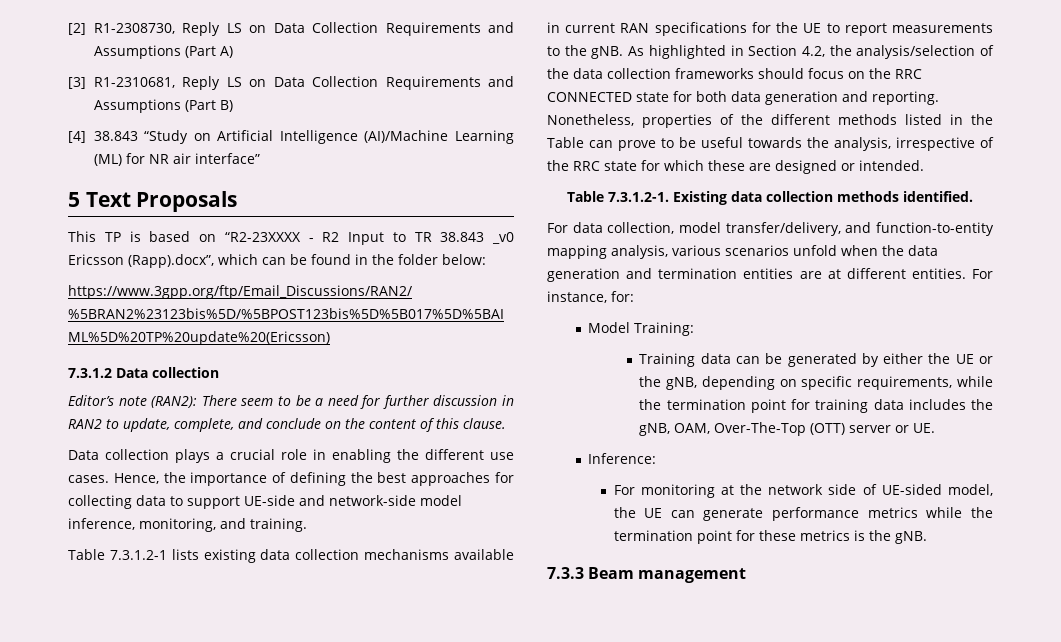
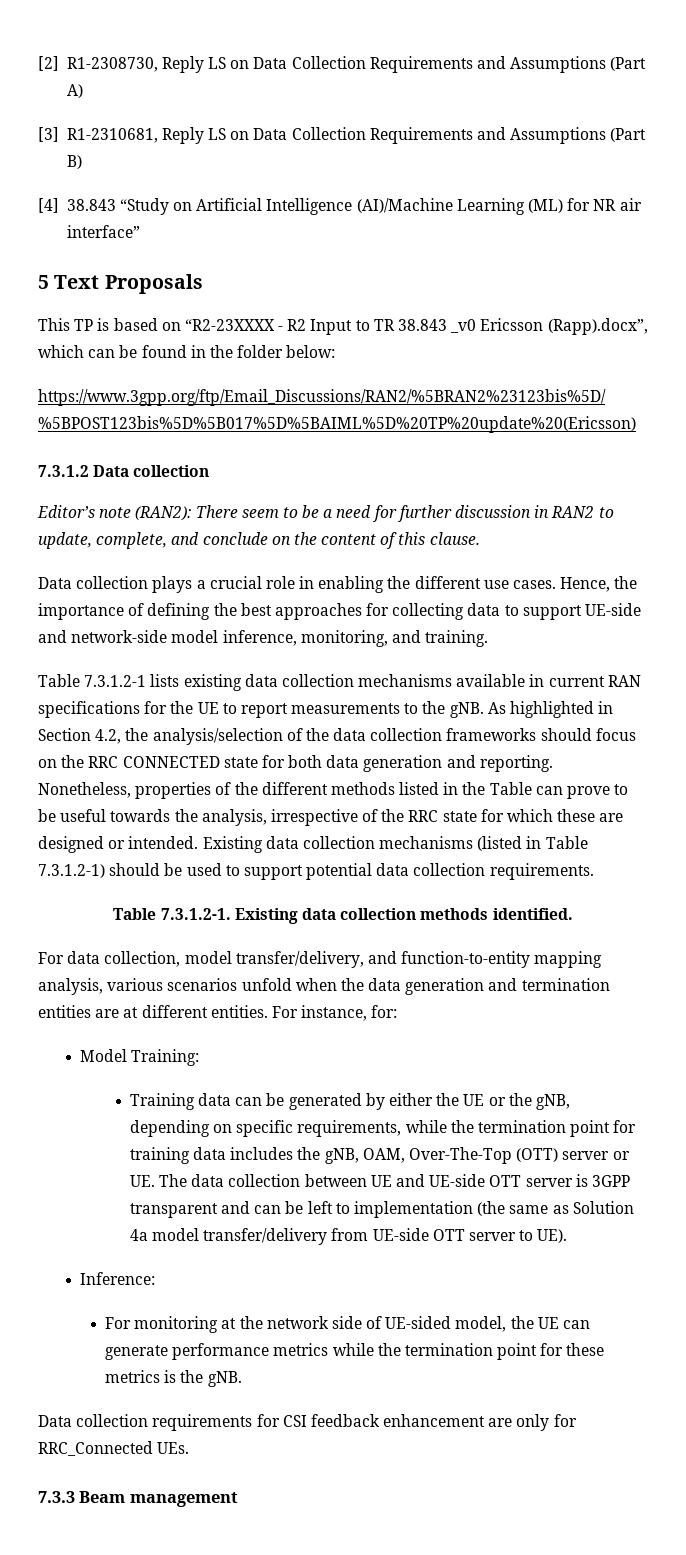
+ Existing data collection mechanisms (listed in Table 7.3.1.2-1) should be used to support potential data collection requirements.
- Training data can be generated by either the UE or the gNB, depending on specific requirements, while the termination point for training data includes the gNB, OAM, Over-The-Top (OTT) server or UE.
+ Training data can be generated by either the UE or the gNB, depending on specific requirements, while the termination point for training data includes the gNB, OAM, Over-The-Top (OTT) server or UE. The data collection between UE and UE-side OTT server is 3GPP transparent and can be left to implementation (the same as Solution 4a model transfer/delivery from UE-side OTT server to UE).
+ Data collection requirements for CSI feedback enhancement are only for RRC_Connected UEs.

